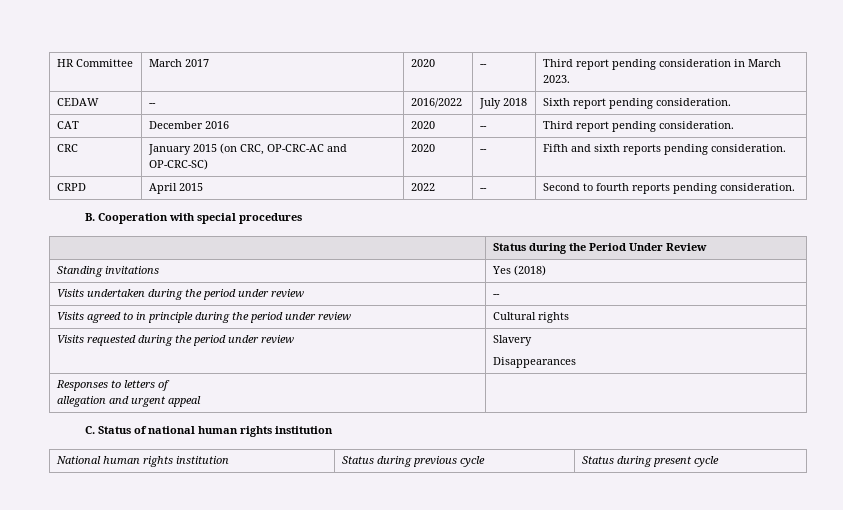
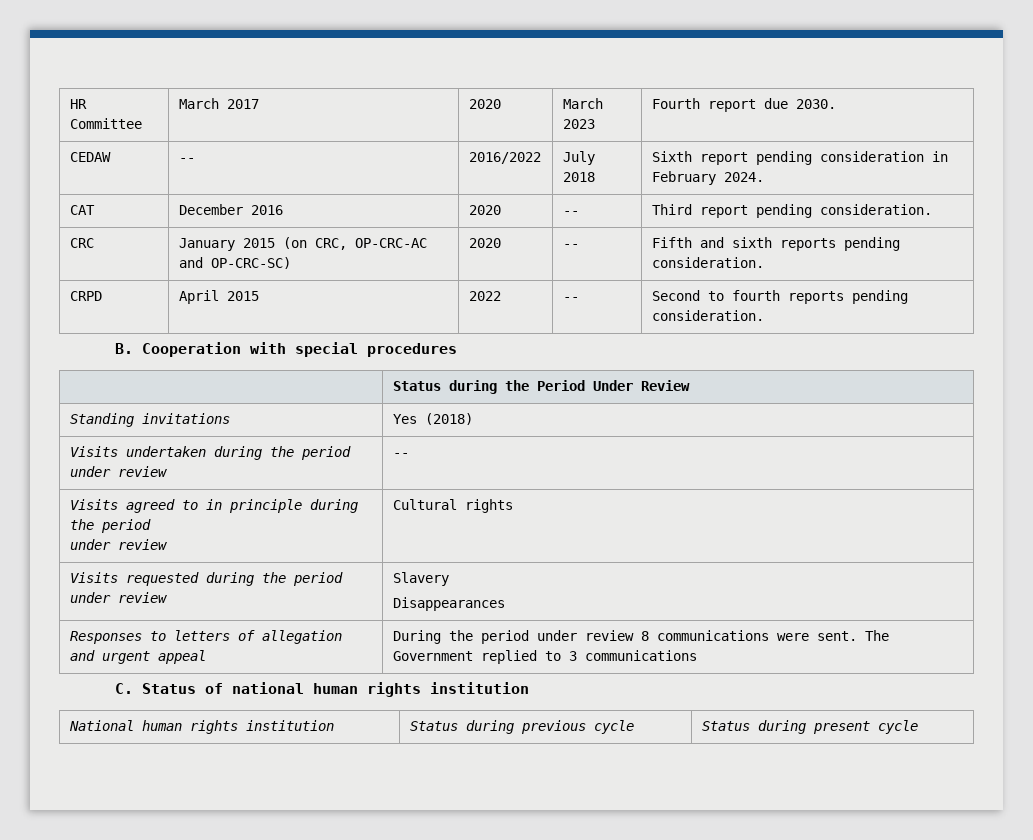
- HR Committee | March 2017 | 2020 | -- | Third report pending consideration in March 2023.
+ HR Committee | March 2017 | 2020 | March 2023 | Fourth report due 2030.
- CEDAW | -- | 2016/2022 | July 2018 | Sixth report pending consideration.
+ CEDAW | -- | 2016/2022 | July 2018 | Sixth report pending consideration in February 2024.
- Visits agreed to in principle during the period under review | Cultural rights
+ Visits agreed to in principle during the period
+ under review | Cultural rights
- Responses to letters of
- allegation and urgent appeal |
+ Responses to letters of allegation and urgent appeal | During the period under review 8 communications were sent. The Government replied to 3 communications

